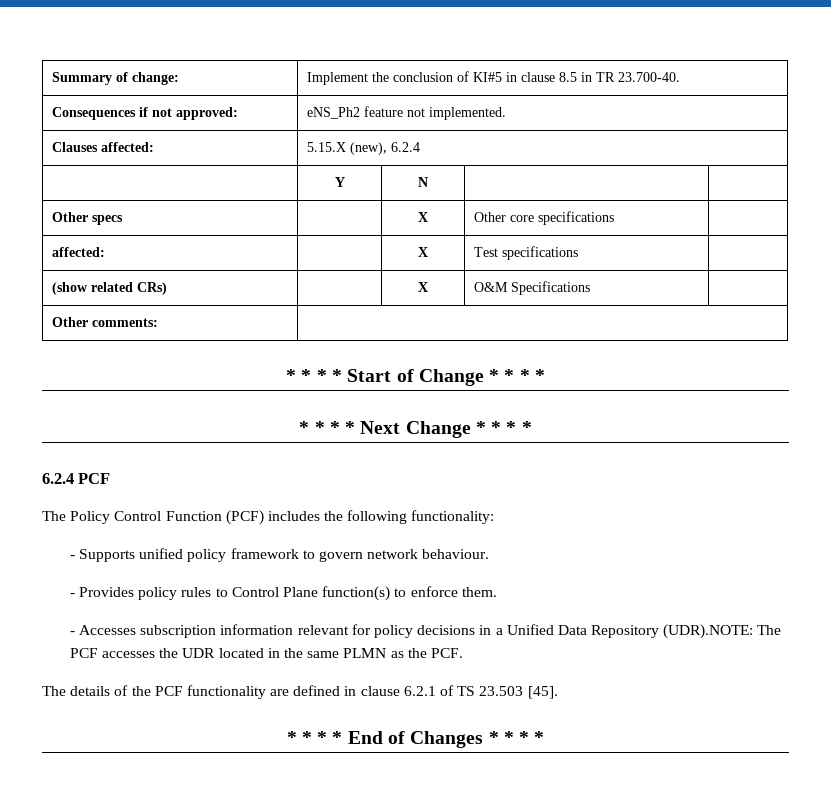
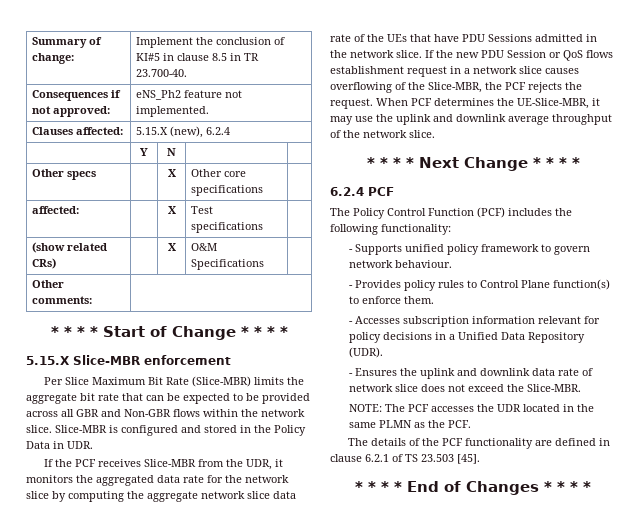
+ 5.15.X Slice-MBR enforcement
+ Per Slice Maximum Bit Rate (Slice-MBR) limits the aggregate bit rate that can be expected to be provided across all GBR and Non-GBR flows within the network slice. Slice-MBR is configured and stored in the Policy Data in UDR.
+ If the PCF receives Slice-MBR from the UDR, it monitors the aggregated data rate for the network slice by computing the aggregate network slice data rate of the UEs that have PDU Sessions admitted in the network slice. If the new PDU Session or QoS flows establishment request in a network slice causes overflowing of the Slice-MBR, the PCF rejects the request. When PCF determines the UE-Slice-MBR, it may use the uplink and downlink average throughput of the network slice.
- - Accesses subscription information relevant for policy decisions in a Unified Data Repository (UDR).NOTE: The PCF accesses the UDR located in the same PLMN as the PCF.
+ - Accesses subscription information relevant for policy decisions in a Unified Data Repository (UDR).
+ - Ensures the uplink and downlink data rate of network slice does not exceed the Slice-MBR.
+ NOTE: The PCF accesses the UDR located in the same PLMN as the PCF.

